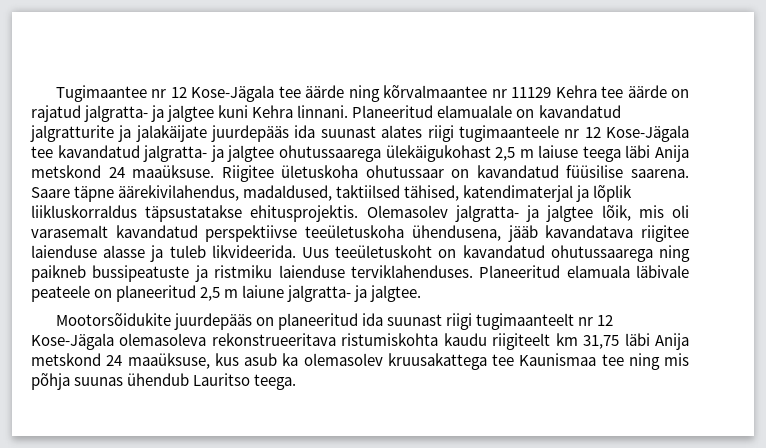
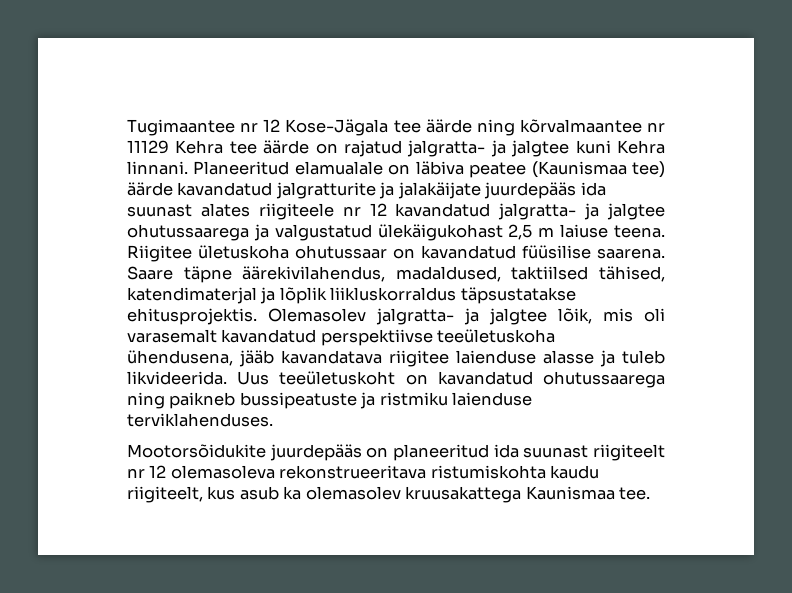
- Planeeritud elamualale on kavandatud jalgratturite ja jalakäijate juurdepääs ida suunast alates riigi tugimaanteele nr 12 Kose-Jägala tee kavandatud jalgratta- ja jalgtee ohutussaarega ülekäigukohast 2,5 m laiuse teega läbi Anija metskond 24 maaüksuse.
+ Planeeritud elamualale on läbiva peatee (Kaunismaa tee) äärde kavandatud jalgratturite ja jalakäijate juurdepääs ida suunast alates riigiteele nr 12 kavandatud jalgratta- ja jalgtee ohutussaarega ja valgustatud ülekäigukohast 2,5 m laiuse teena.
- Planeeritud elamuala läbivale peateele on planeeritud 2,5 m laiune jalgratta- ja jalgtee.
- Mootorsõidukite juurdepääs on planeeritud ida suunast riigi tugimaanteelt nr 12 Kose-Jägala olemasoleva rekonstrueeritava ristumiskohta kaudu riigiteelt km 31,75 läbi Anija metskond 24 maaüksuse, kus asub ka olemasolev kruusakattega tee Kaunismaa tee ning mis põhja suunas ühendub Lauritso teega.
+ Mootorsõidukite juurdepääs on planeeritud ida suunast riigiteelt nr 12 olemasoleva rekonstrueeritava ristumiskohta kaudu riigiteelt, kus asub ka olemasolev kruusakattega Kaunismaa tee.

